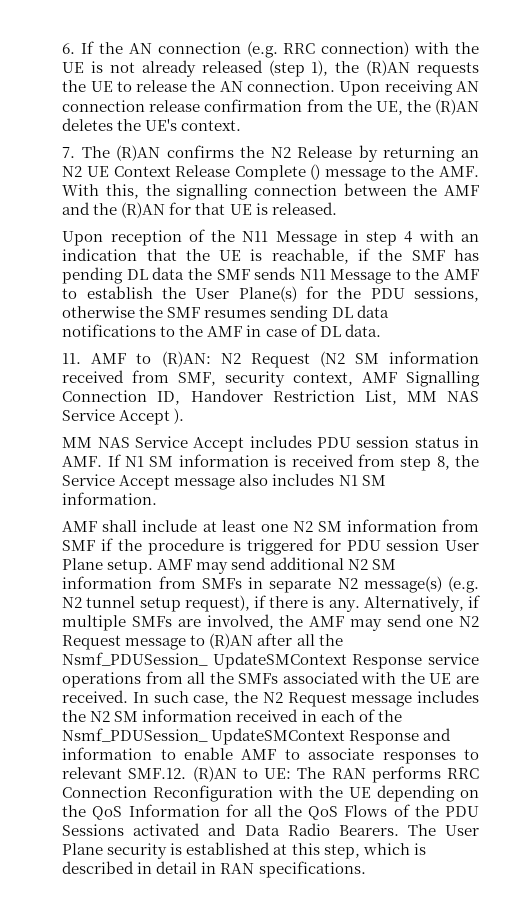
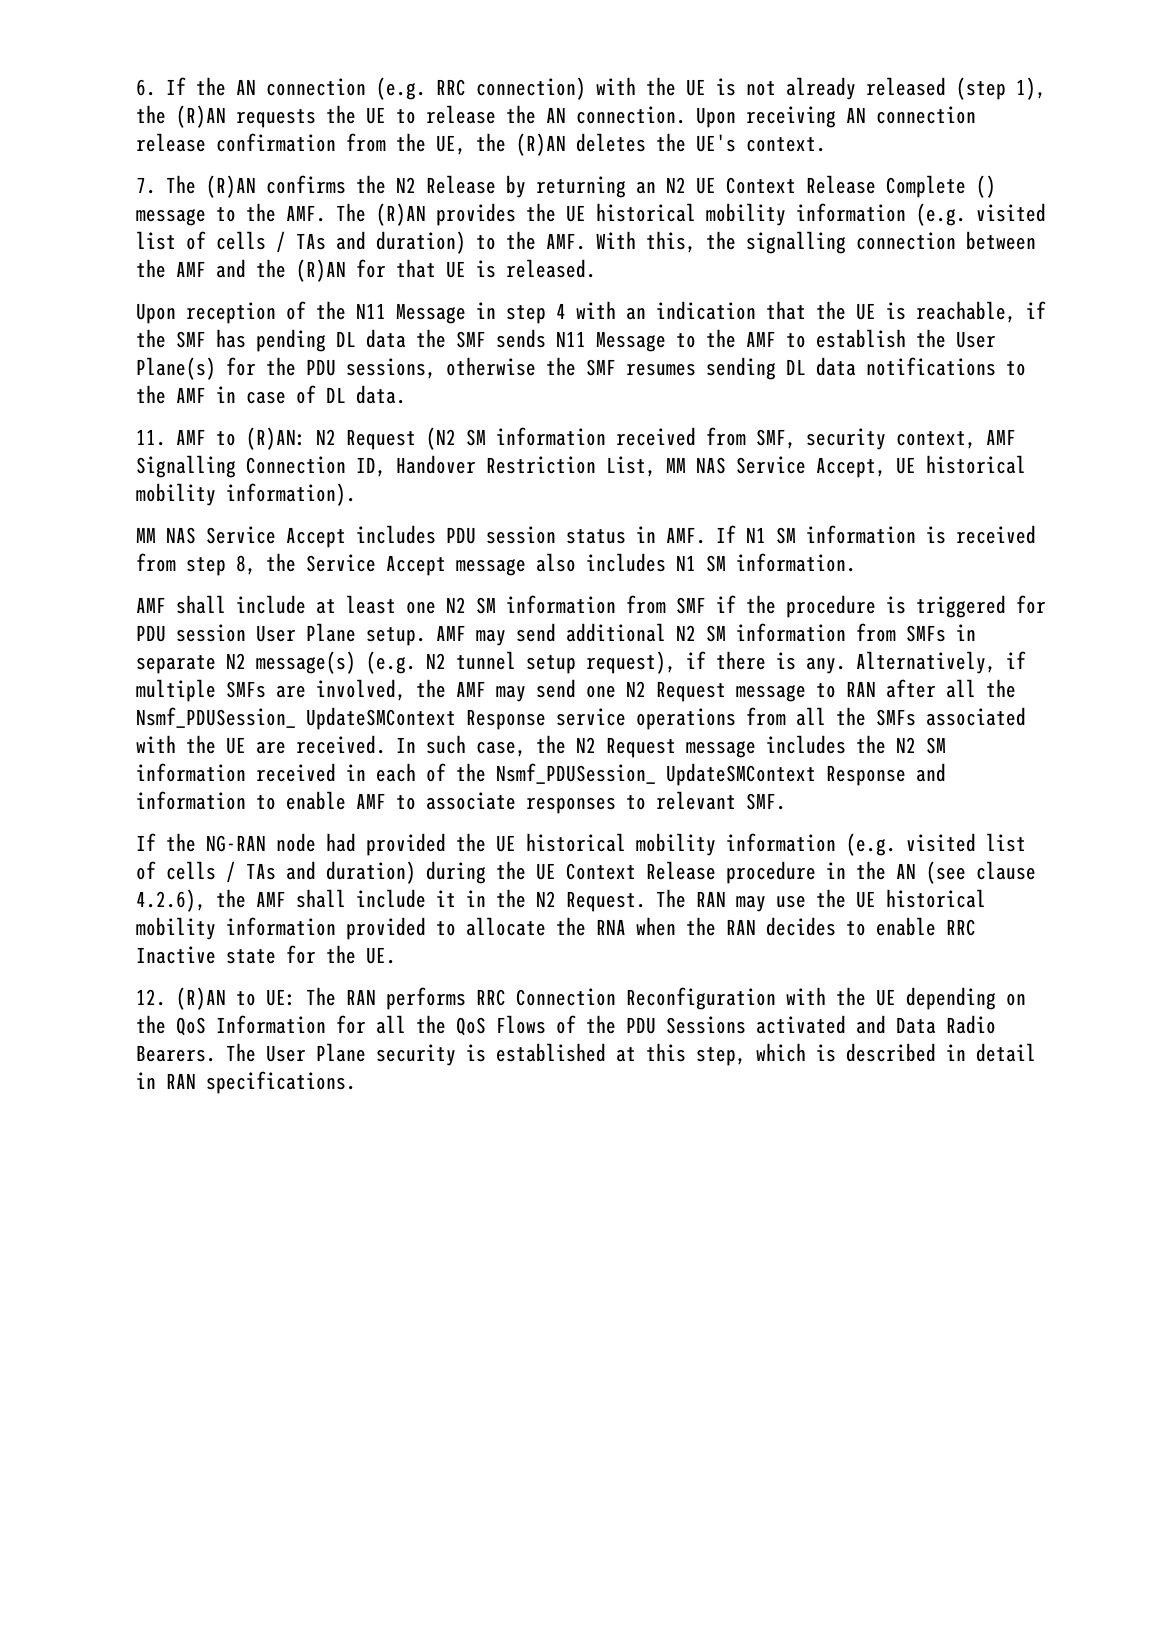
- 7. The (R)AN confirms the N2 Release by returning an N2 UE Context Release Complete () message to the AMF. With this, the signalling connection between the AMF and the (R)AN for that UE is released.
+ 7. The (R)AN confirms the N2 Release by returning an N2 UE Context Release Complete () message to the AMF. The (R)AN provides the UE historical mobility information (e.g. visited list of cells / TAs and duration) to the AMF. With this, the signalling connection between the AMF and the (R)AN for that UE is released.
- 11. AMF to (R)AN: N2 Request (N2 SM information received from SMF, security context, AMF Signalling Connection ID, Handover Restriction List, MM NAS Service Accept ).
+ 11. AMF to (R)AN: N2 Request (N2 SM information received from SMF, security context, AMF Signalling Connection ID, Handover Restriction List, MM NAS Service Accept, UE historical mobility information).
- Alternatively, if multiple SMFs are involved, the AMF may send one N2 Request message to (R)AN after all the Nsmf_PDUSession_ UpdateSMContext Response service operations from all the SMFs associated with the UE are received.
+ Alternatively, if multiple SMFs are involved, the AMF may send one N2 Request message to RAN after all the Nsmf_PDUSession_ UpdateSMContext Response service operations from all the SMFs associated with the UE are received.
- In such case, the N2 Request message includes the N2 SM information received in each of the Nsmf_PDUSession_ UpdateSMContext Response and information to enable AMF to associate responses to relevant SMF.12. (R)AN to UE:
+ In such case, the N2 Request message includes the N2 SM information received in each of the Nsmf_PDUSession_ UpdateSMContext Response and information to enable AMF to associate responses to relevant SMF.
+ If the NG-RAN node had provided the UE historical mobility information (e.g. visited list of cells / TAs and duration) during the UE Context Release procedure in the AN (see clause 4.2.6), the AMF shall include it in the N2 Request. The RAN may use the UE historical mobility information provided to allocate the RNA when the RAN decides to enable RRC Inactive state for the UE.
+ 12. (R)AN to UE:

